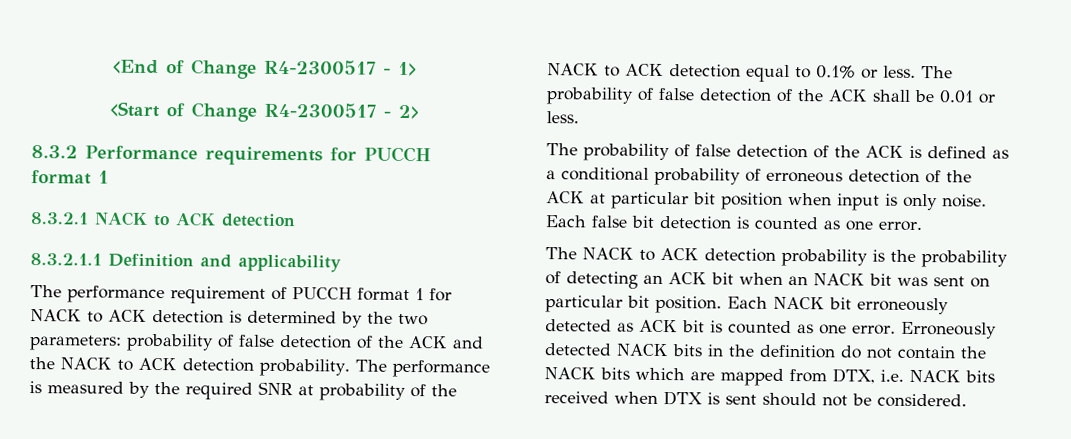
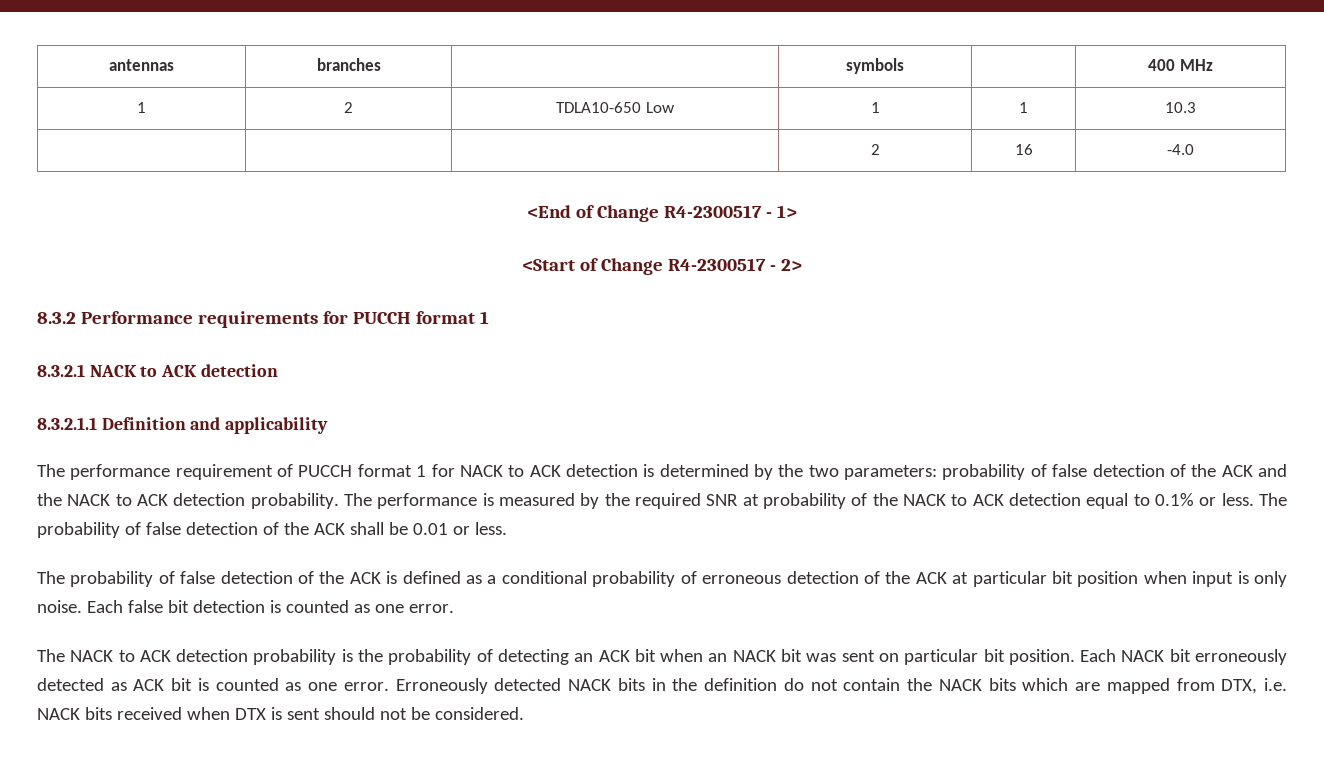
+ antennas | branches | | symbols | | 400 MHz
+ 1 | 2 | TDLA10-650 Low | 1 | 1 | 10.3
+ | | | 2 | 16 | -4.0

